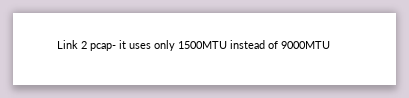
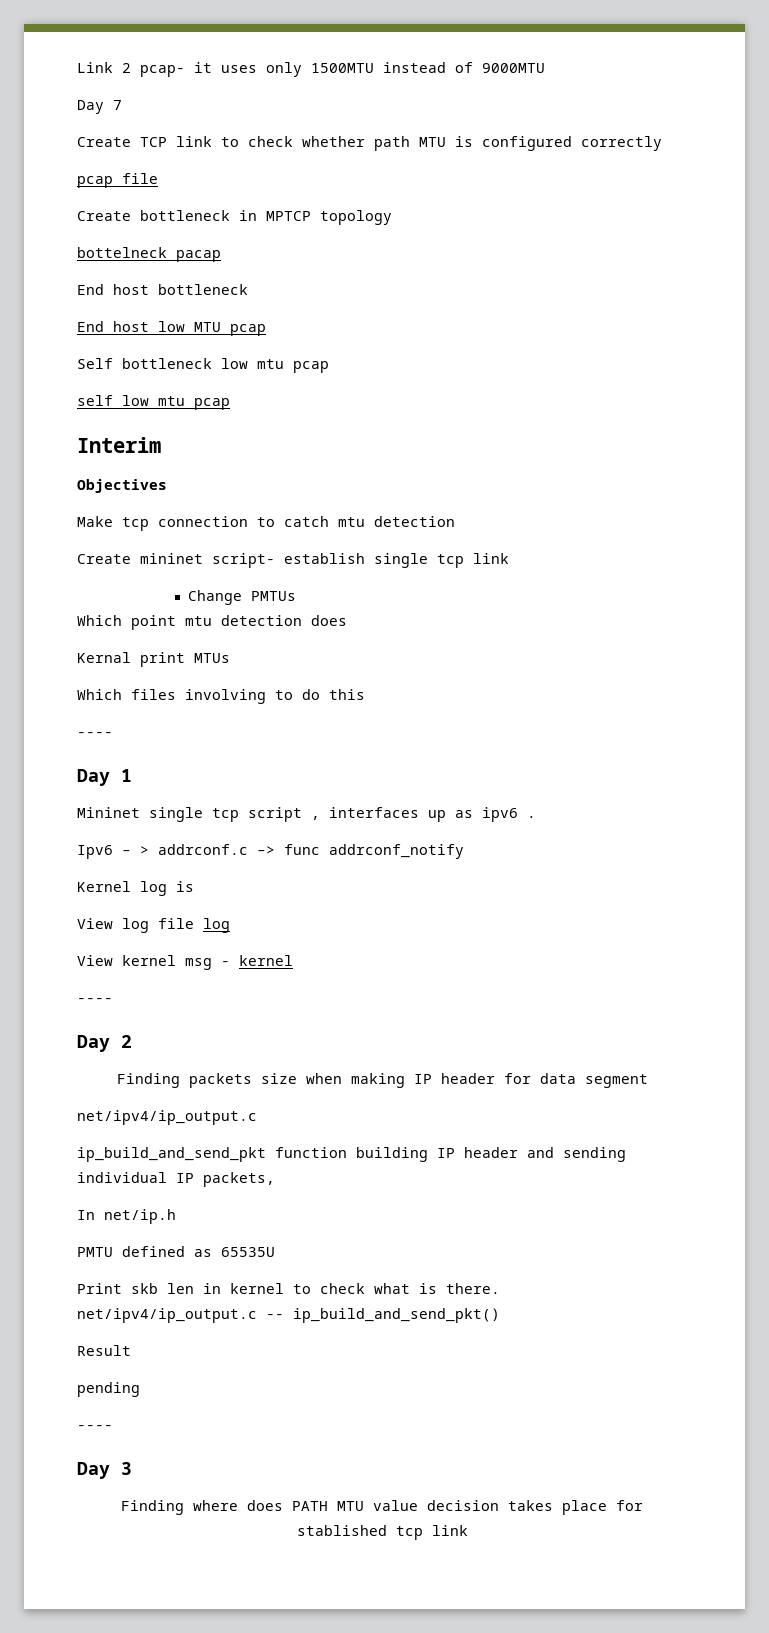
+ Day 7
+ Create TCP link to check whether path MTU is configured correctly
+ pcap file
+ Create bottleneck in MPTCP topology
+ bottelneck pacap
+ End host bottleneck
+ End host low MTU pcap
+ Self bottleneck low mtu pcap
+ self low mtu pcap
+ Interim
+ Objectives
+ Make tcp connection to catch mtu detection
+ Create mininet script- establish single tcp link
+ Change PMTUs
+ Which point mtu detection does
+ Kernal print MTUs
+ Which files involving to do this
+ ----
+ Day 1
+ Mininet single tcp script , interfaces up as ipv6 .
+ Ipv6 – > addrconf.c –> func addrconf_notify
+ Kernel log is
+ View log file log
+ View kernel msg - kernel
+ ----
+ Day 2
+ Finding packets size when making IP header for data segment
+ net/ipv4/ip_output.c
+ ip_build_and_send_pkt function building IP header and sending individual IP packets,
+ In net/ip.h
+ PMTU defined as 65535U
+ Print skb len in kernel to check what is there. net/ipv4/ip_output.c -- ip_build_and_send_pkt()
+ Result
+ pending
+ ----
+ Day 3
+ Finding where does PATH MTU value decision takes place for stablished tcp link

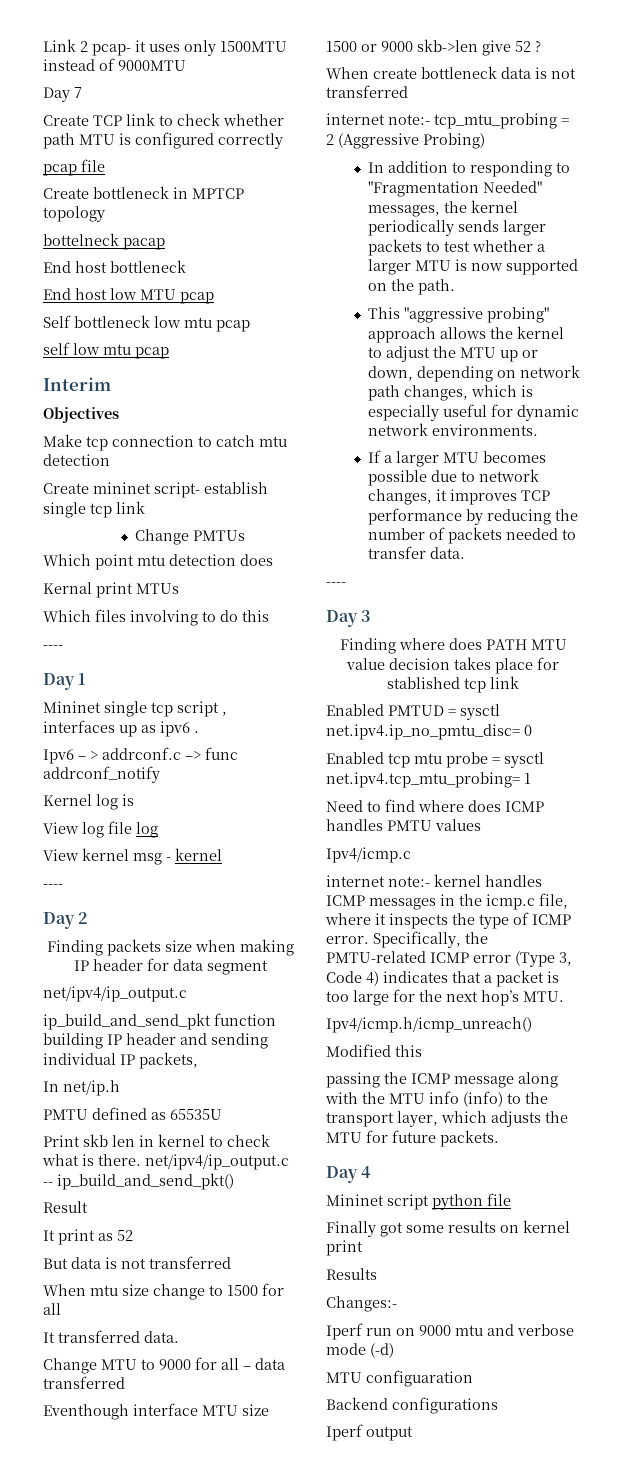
- pending
+ It print as 52
+ But data is not transferred
+ When mtu size change to 1500 for all
+ It transferred data.
+ Change MTU to 9000 for all – data transferred
+ Eventhough interface MTU size 1500 or 9000 skb->len give 52 ?
+ When create bottleneck data is not transferred
+ internet note:- tcp_mtu_probing = 2 (Aggressive Probing)
+ In addition to responding to "Fragmentation Needed" messages, the kernel periodically sends larger packets to test whether a larger MTU is now supported on the path.
+ This "aggressive probing" approach allows the kernel to adjust the MTU up or down, depending on network path changes, which is especially useful for dynamic network environments.
+ If a larger MTU becomes possible due to network changes, it improves TCP performance by reducing the number of packets needed to transfer data.
+ Enabled PMTUD = sysctl net.ipv4.ip_no_pmtu_disc= 0
+ Enabled tcp mtu probe = sysctl net.ipv4.tcp_mtu_probing= 1
+ Need to find where does ICMP handles PMTU values
+ Ipv4/icmp.c
+ internet note:- kernel handles ICMP messages in the icmp.c file, where it inspects the type of ICMP error. Specifically, the PMTU-related ICMP error (Type 3, Code 4) indicates that a packet is too large for the next hop’s MTU.
+ Ipv4/icmp.h/icmp_unreach()
+ Modified this
+ passing the ICMP message along with the MTU info (info) to the transport layer, which adjusts the MTU for future packets.
+ Day 4
+ Mininet script python file
+ Finally got some results on kernel print
+ Results
+ Changes:-
+ Iperf run on 9000 mtu and verbose mode (-d)
+ MTU configuaration
+ Backend configurations
+ Iperf output

